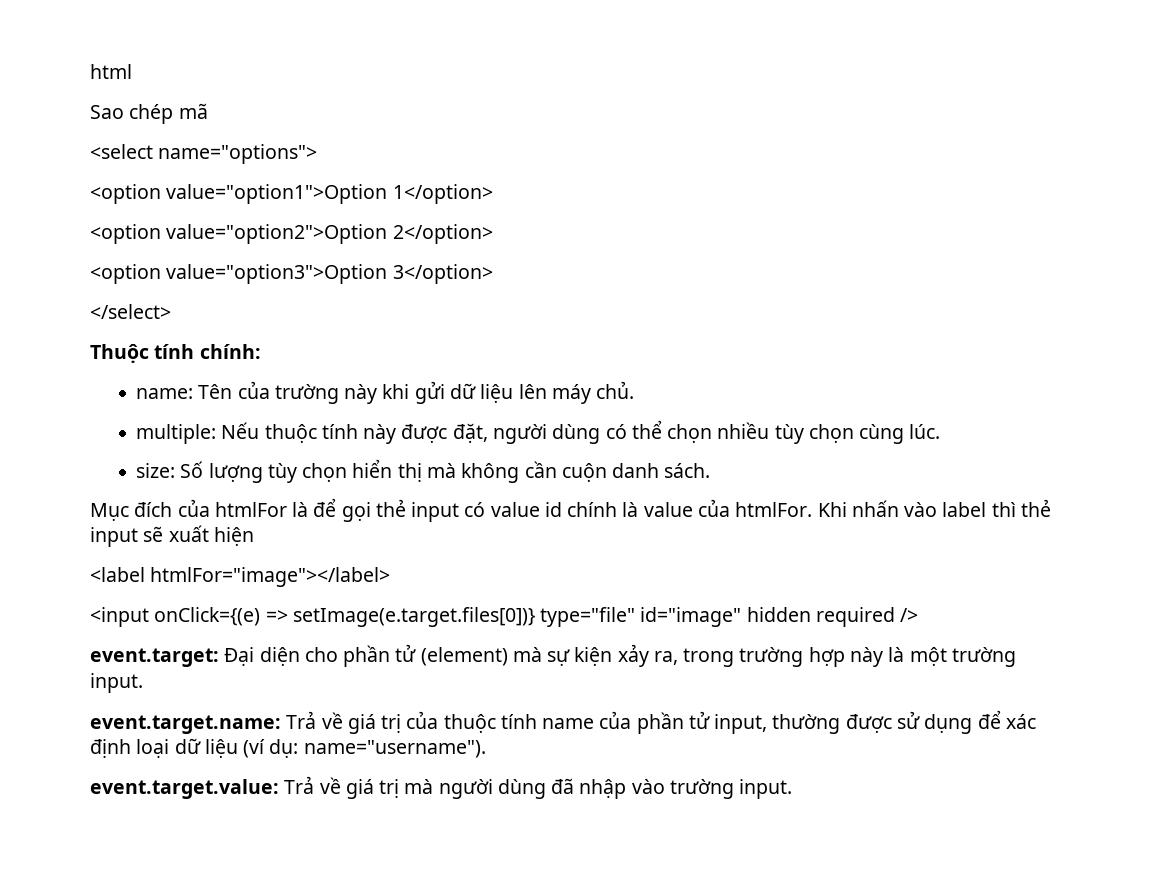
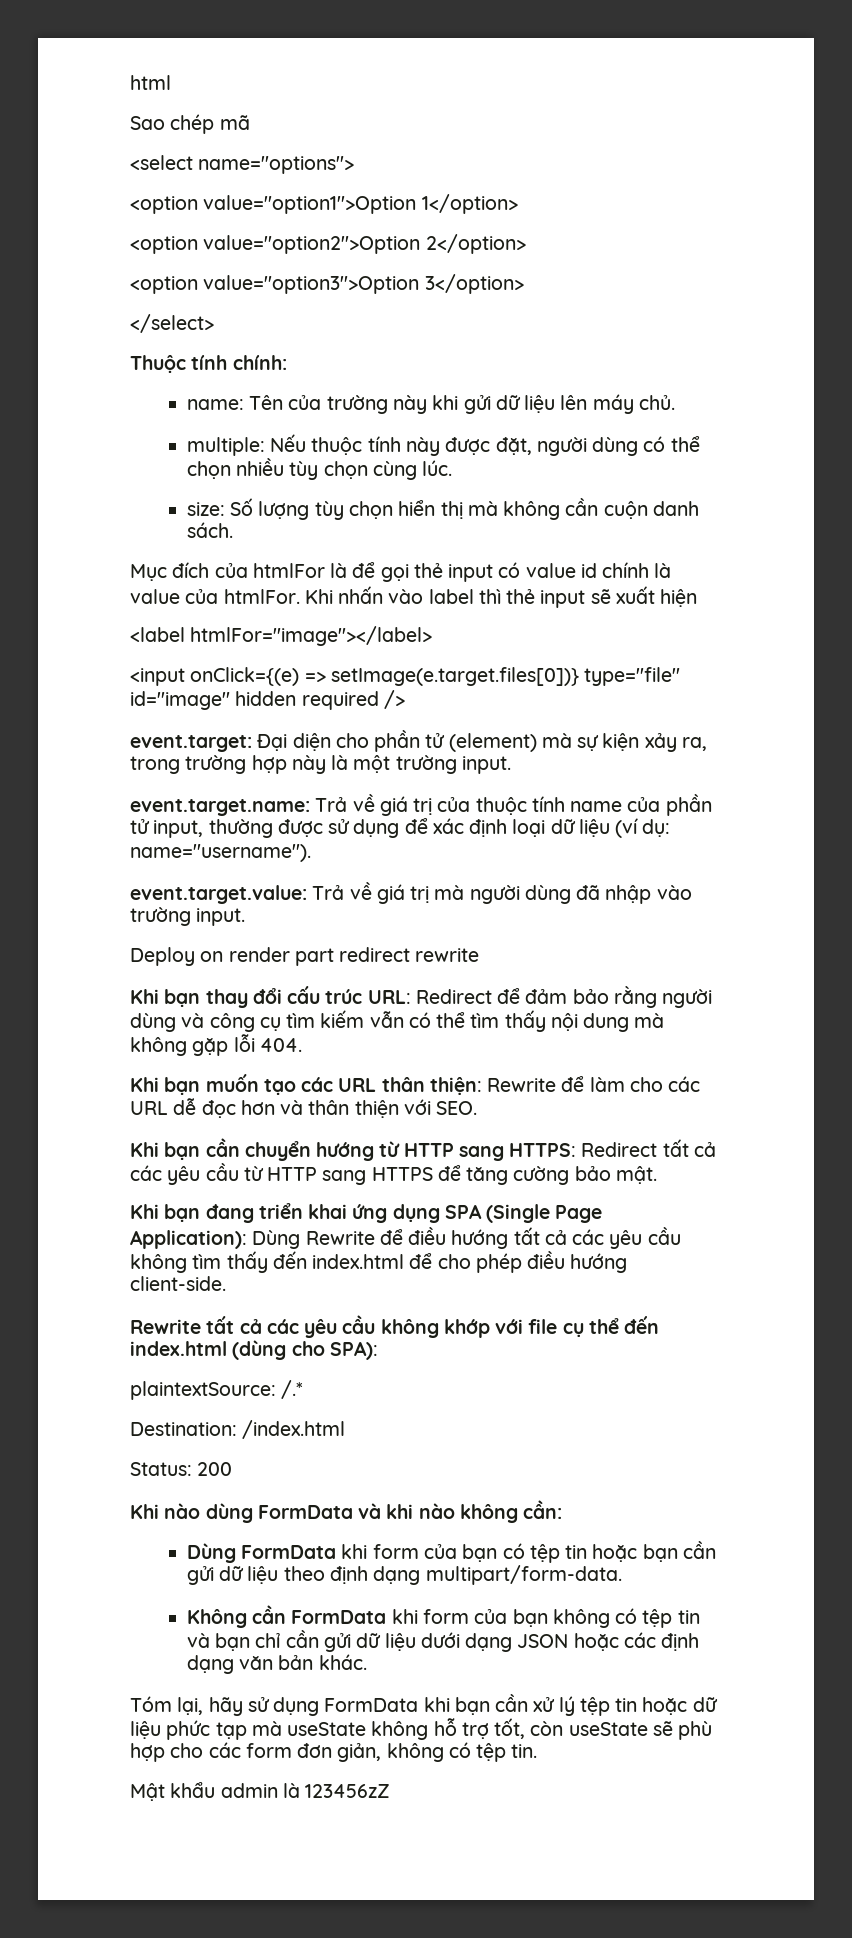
+ Deploy on render part redirect rewrite
+ Khi bạn thay đổi cấu trúc URL: Redirect để đảm bảo rằng người dùng và công cụ tìm kiếm vẫn có thể tìm thấy nội dung mà không gặp lỗi 404.
+ Khi bạn muốn tạo các URL thân thiện: Rewrite để làm cho các URL dễ đọc hơn và thân thiện với SEO.
+ Khi bạn cần chuyển hướng từ HTTP sang HTTPS: Redirect tất cả các yêu cầu từ HTTP sang HTTPS để tăng cường bảo mật.
+ Khi bạn đang triển khai ứng dụng SPA (Single Page Application): Dùng Rewrite để điều hướng tất cả các yêu cầu không tìm thấy đến index.html để cho phép điều hướng client-side.
+ Rewrite tất cả các yêu cầu không khớp với file cụ thể đến index.html (dùng cho SPA):
+ plaintextSource: /.*
+ Destination: /index.html
+ Status: 200
+ Khi nào dùng FormData và khi nào không cần:
+ Dùng FormData khi form của bạn có tệp tin hoặc bạn cần gửi dữ liệu theo định dạng multipart/form-data.
+ Không cần FormData khi form của bạn không có tệp tin và bạn chỉ cần gửi dữ liệu dưới dạng JSON hoặc các định dạng văn bản khác.
+ Tóm lại, hãy sử dụng FormData khi bạn cần xử lý tệp tin hoặc dữ liệu phức tạp mà useState không hỗ trợ tốt, còn useState sẽ phù hợp cho các form đơn giản, không có tệp tin.
+ Mật khẩu admin là 123456zZ

